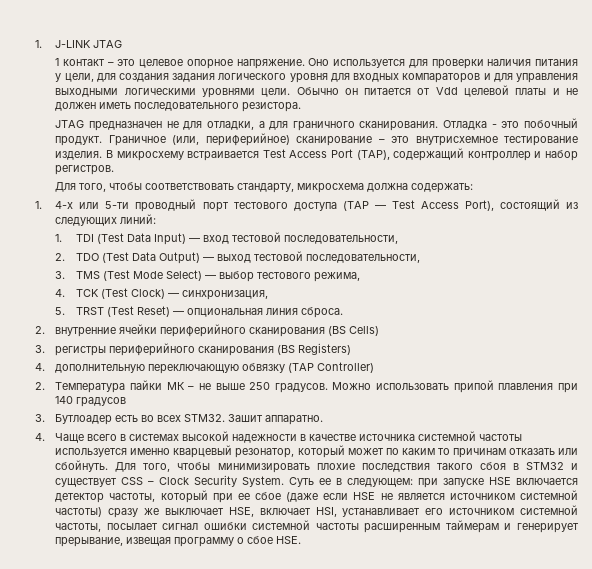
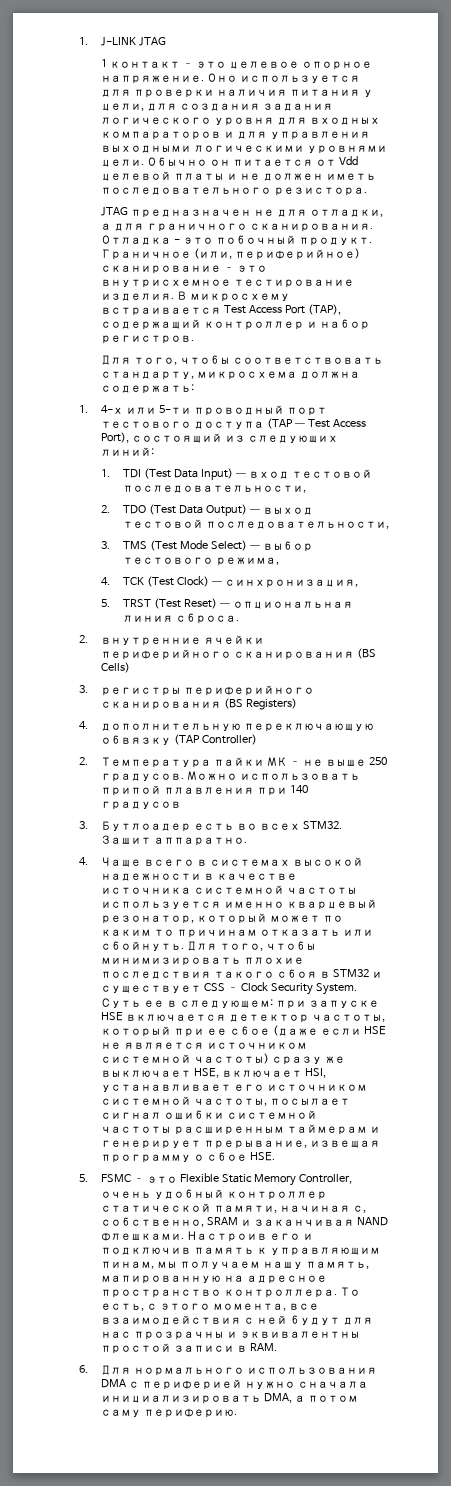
+ 5. FSMC – это Flexible Static Memory Controller, очень удобный контроллер статической памяти, начиная с, собственно, SRAM и заканчивая NAND флешками. Настроив его и подключив память к управляющим пинам, мы получаем нашу память, мапированную на адресное пространство контроллера. То есть, с этого момента, все взаимодействия с ней будут для нас прозрачны и эквивалентны простой записи в RAM.
+ 6. Для нормального использования DMA с периферией нужно сначала инициализировать DMA, а потом саму периферию.

